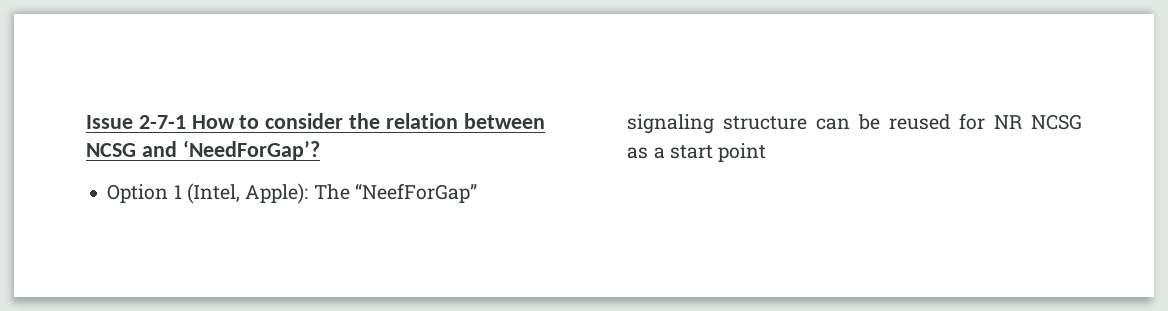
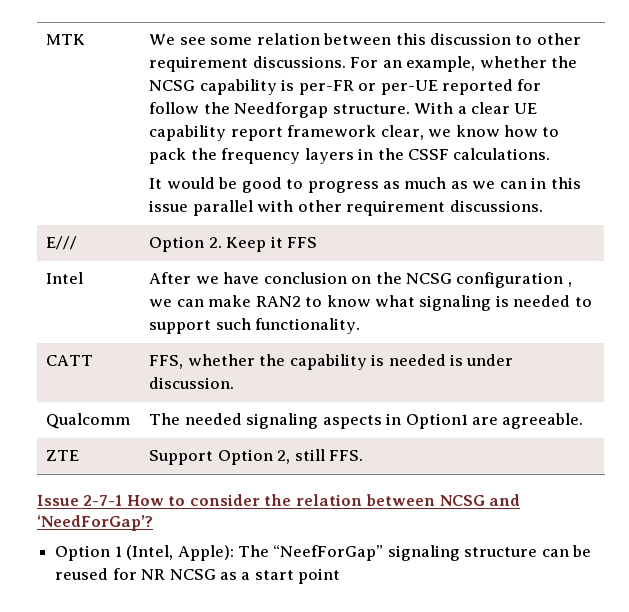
+ MTK | We see some relation between this discussion to other requirement discussions. For an example, whether the NCSG capability is per-FR or per-UE reported for follow the Needforgap structure. With a clear UE capability report framework clear, we know how to pack the frequency layers in the CSSF calculations.
+ It would be good to progress as much as we can in this issue parallel with other requirement discussions.
+ E/// | Option 2. Keep it FFS
+ Intel | After we have conclusion on the NCSG configuration , we can make RAN2 to know what signaling is needed to support such functionality.
+ CATT | FFS, whether the capability is needed is under discussion.
+ Qualcomm | The needed signaling aspects in Option1 are agreeable.
+ ZTE | Support Option 2, still FFS.

